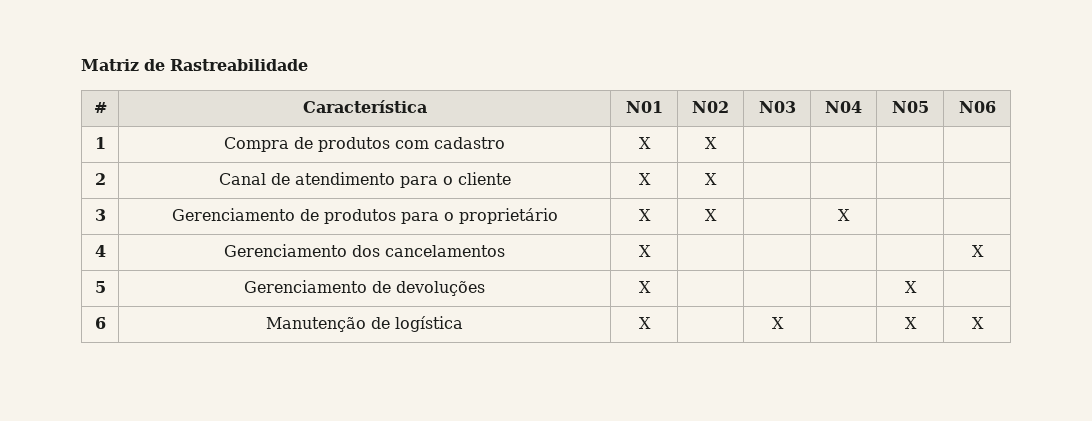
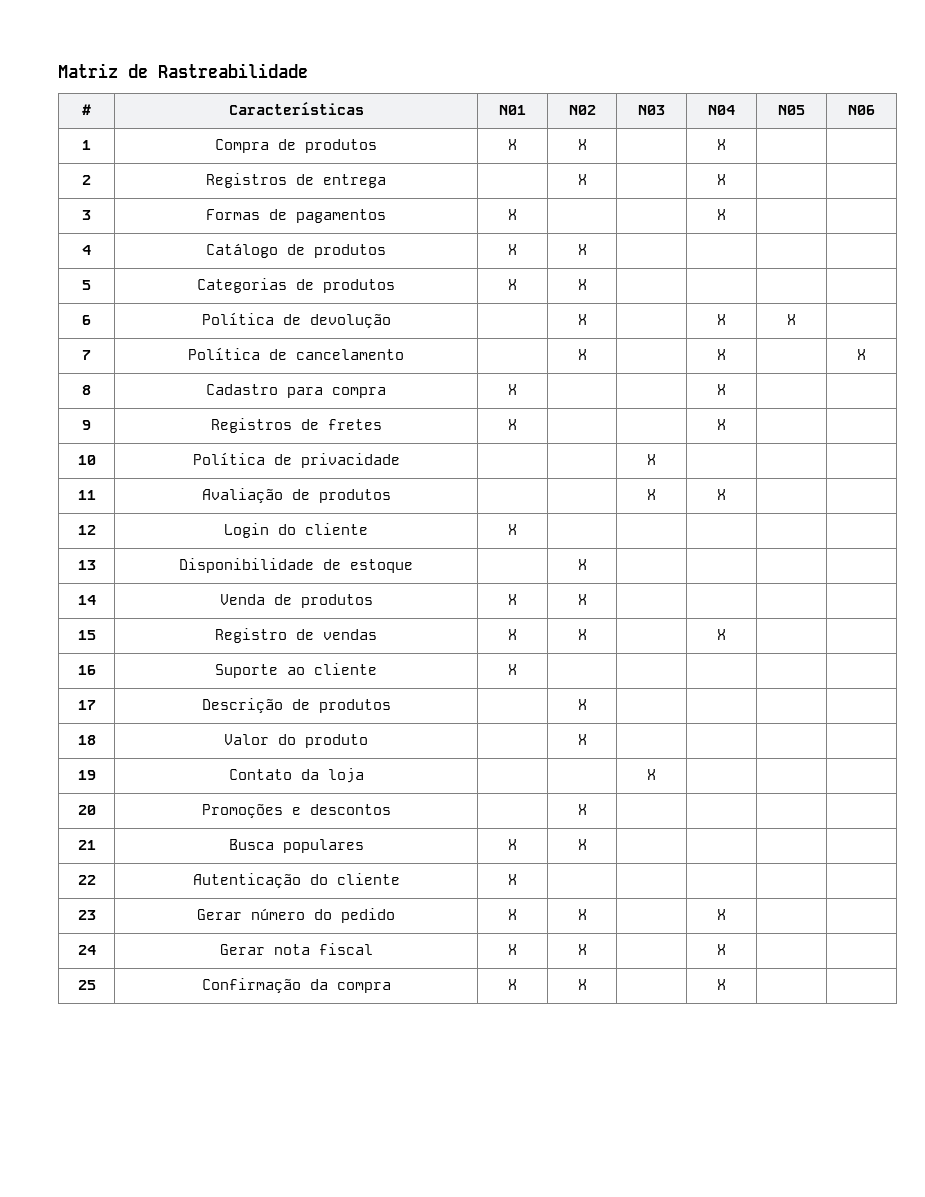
- # | Característica | N01 | N02 | N03 | N04 | N05 | N06
+ # | Características | N01 | N02 | N03 | N04 | N05 | N06
- 1 | Compra de produtos com cadastro | X | X | | | |
- 2 | Canal de atendimento para o cliente | X | X | | | |
- 3 | Gerenciamento de produtos para o proprietário | X | X | | X | |
- 4 | Gerenciamento dos cancelamentos | X | | | | | X
+ 1 | Compra de produtos | X | X | | X | |
+ 2 | Registros de entrega | | X | | X | |
+ 3 | Formas de pagamentos | X | | | X | |
+ 4 | Catálogo de produtos | X | X | | | |
- 5 | Gerenciamento de devoluções | X | | | | X |
- 6 | Manutenção de logística | X | | X | | X | X
+ 5 | Categorias de produtos | X | X | | | |
+ 6 | Política de devolução | | X | | X | X |
+ 7 | Política de cancelamento | | X | | X | | X
+ 8 | Cadastro para compra | X | | | X | |
+ 9 | Registros de fretes | X | | | X | |
+ 10 | Política de privacidade | | | X | | |
+ 11 | Avaliação de produtos | | | X | X | |
+ 12 | Login do cliente | X | | | | |
+ 13 | Disponibilidade de estoque | | X | | | |
+ 14 | Venda de produtos | X | X | | | |
+ 15 | Registro de vendas | X | X | | X | |
+ 16 | Suporte ao cliente | X | | | | |
+ 17 | Descrição de produtos | | X | | | |
+ 18 | Valor do produto | | X | | | |
+ 19 | Contato da loja | | | X | | |
+ 20 | Promoções e descontos | | X | | | |
+ 21 | Busca populares | X | X | | | |
+ 22 | Autenticação do cliente | X | | | | |
+ 23 | Gerar número do pedido | X | X | | X | |
+ 24 | Gerar nota fiscal | X | X | | X | |
+ 25 | Confirmação da compra | X | X | | X | |

